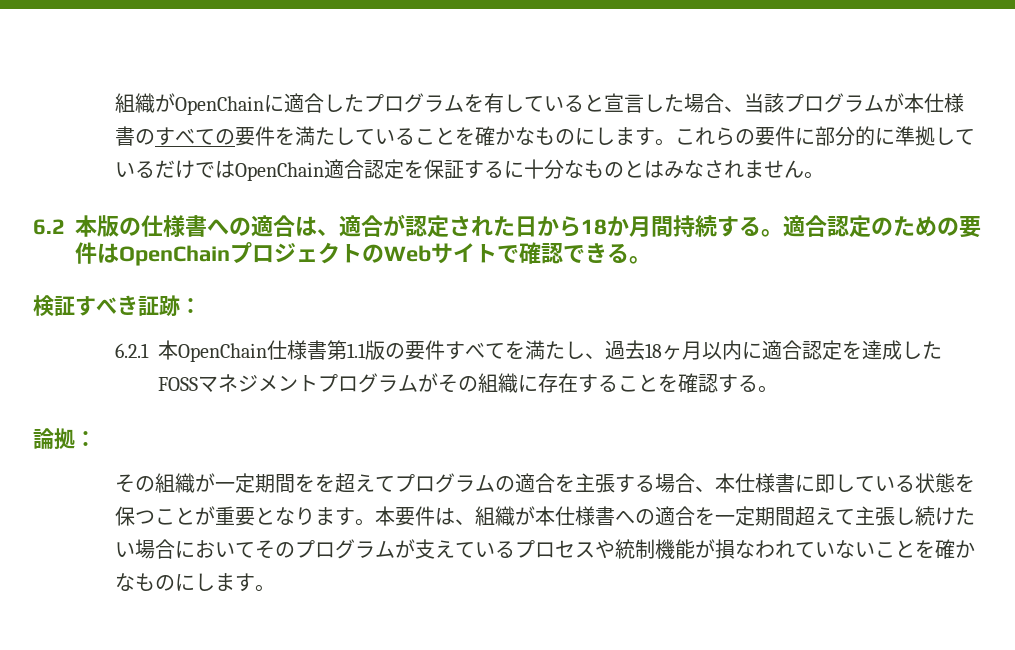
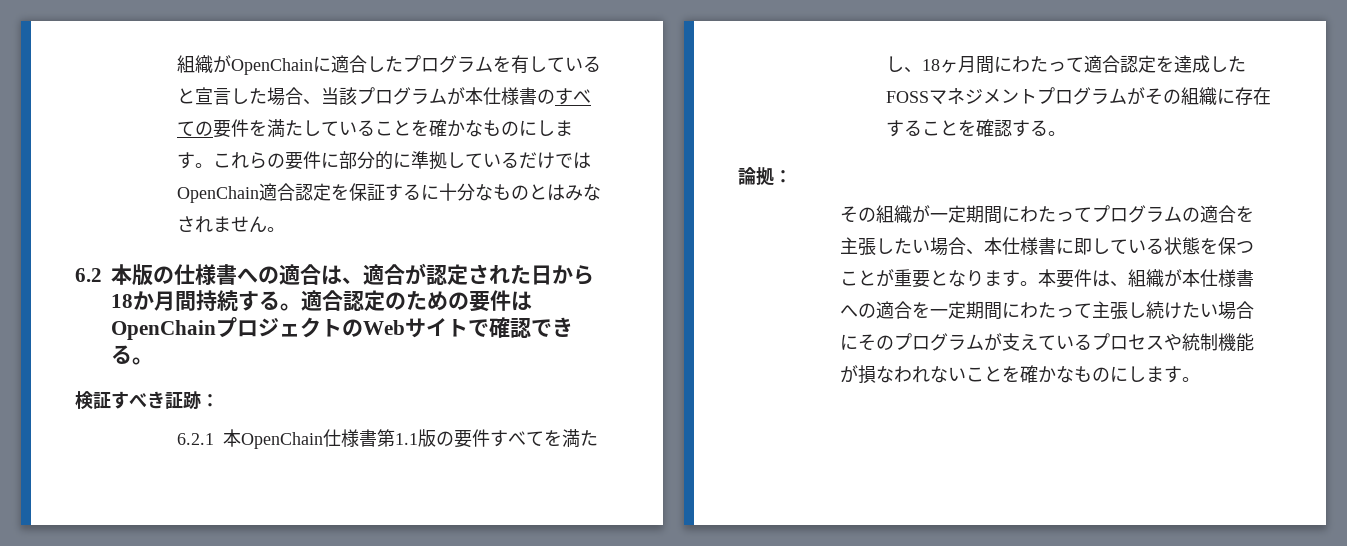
- 6.2.1本OpenChain仕様書第1.1版の要件すべてを満たし、過去18ヶ月以内に適合認定を達成したFOSSマネジメントプログラムがその組織に存在することを確認する。
+ 6.2.1本OpenChain仕様書第1.1版の要件すべてを満たし、18ヶ月間にわたって適合認定を達成したFOSSマネジメントプログラムがその組織に存在することを確認する。
- その組織が一定期間をを超えてプログラムの適合を主張する場合、本仕様書に即している状態を保つことが重要となります。
+ その組織が一定期間にわたってプログラムの適合を主張したい場合、本仕様書に即している状態を保つことが重要となります。
- 本要件は、組織が本仕様書への適合を一定期間超えて主張し続けたい場合においてそのプログラムが支えているプロセスや統制機能が損なわれていないことを確かなものにします。
+ 本要件は、組織が本仕様書への適合を一定期間にわたって主張し続けたい場合にそのプログラムが支えているプロセスや統制機能が損なわれないことを確かなものにします。

